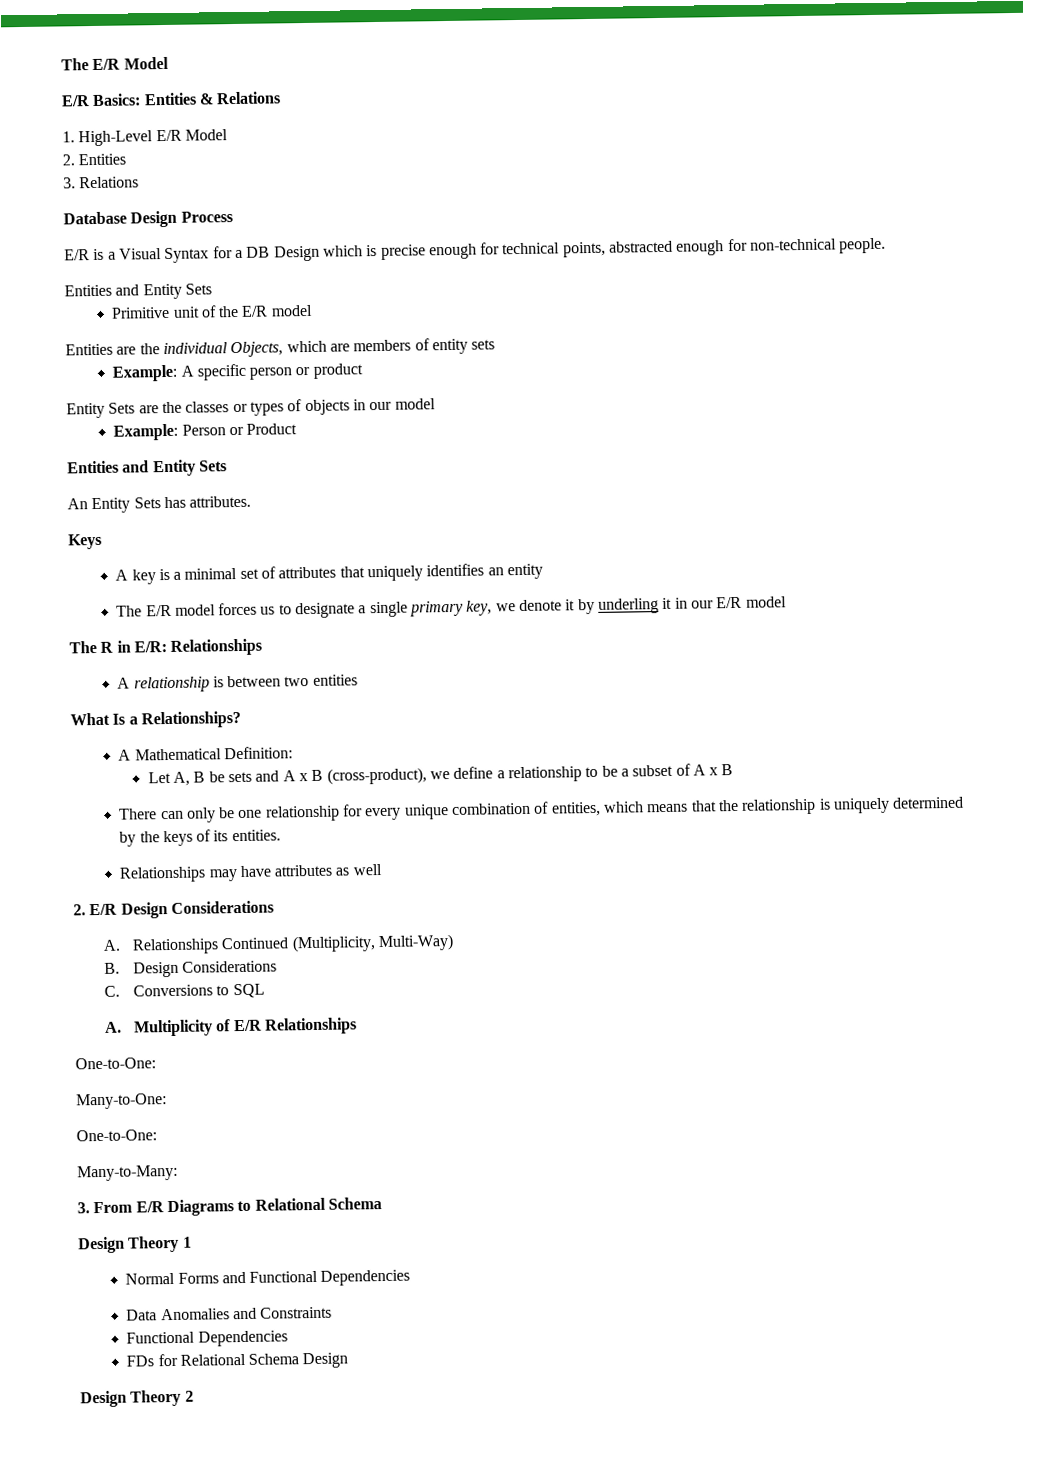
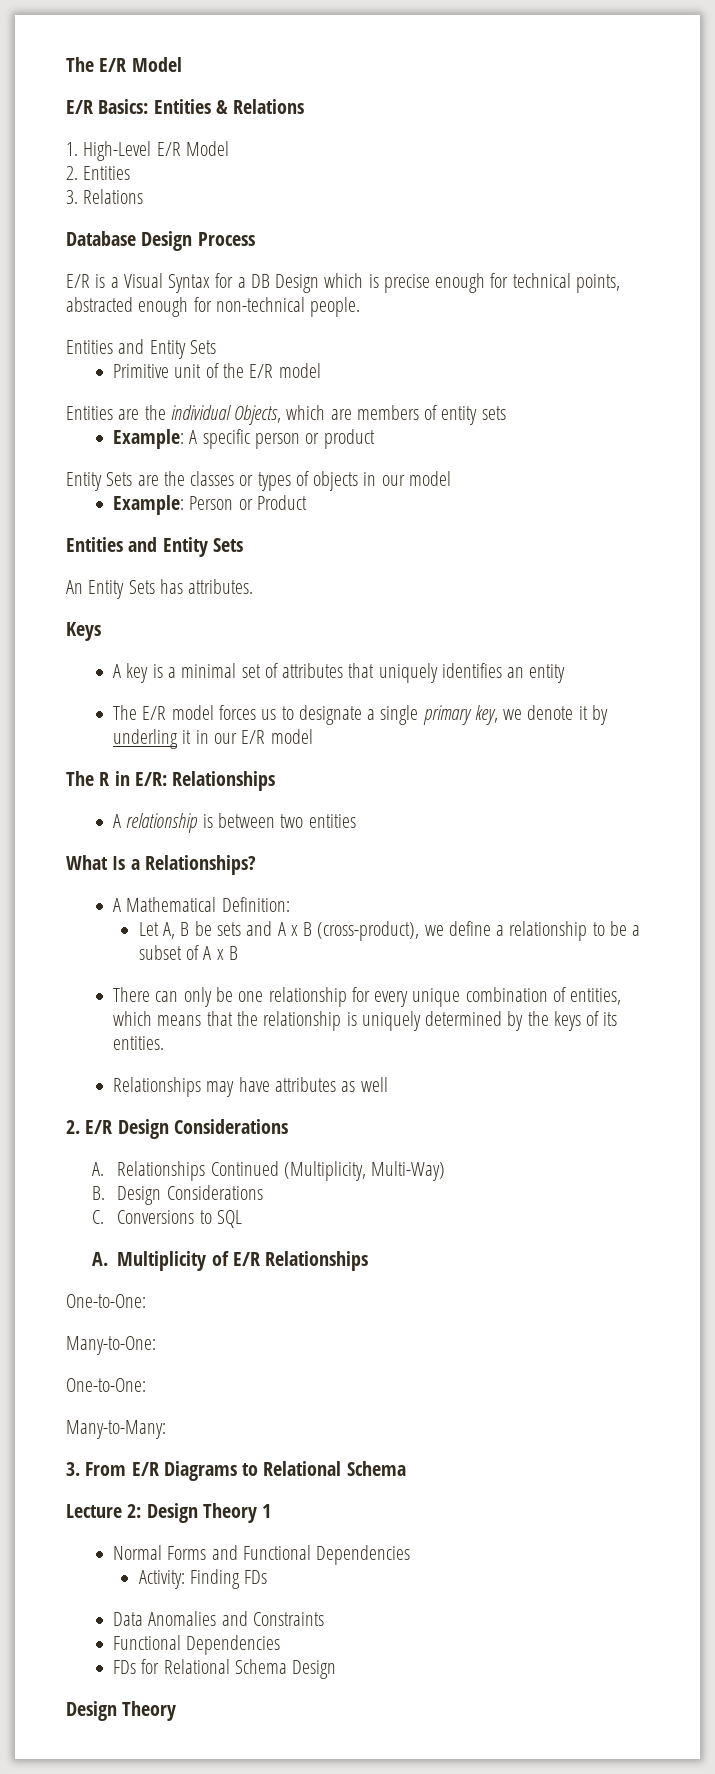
- Design Theory 1
+ Lecture 2: Design Theory 1
+ Activity: Finding FDs
  FDs for Relational Schema Design
- Design Theory 2
+ Design Theory

